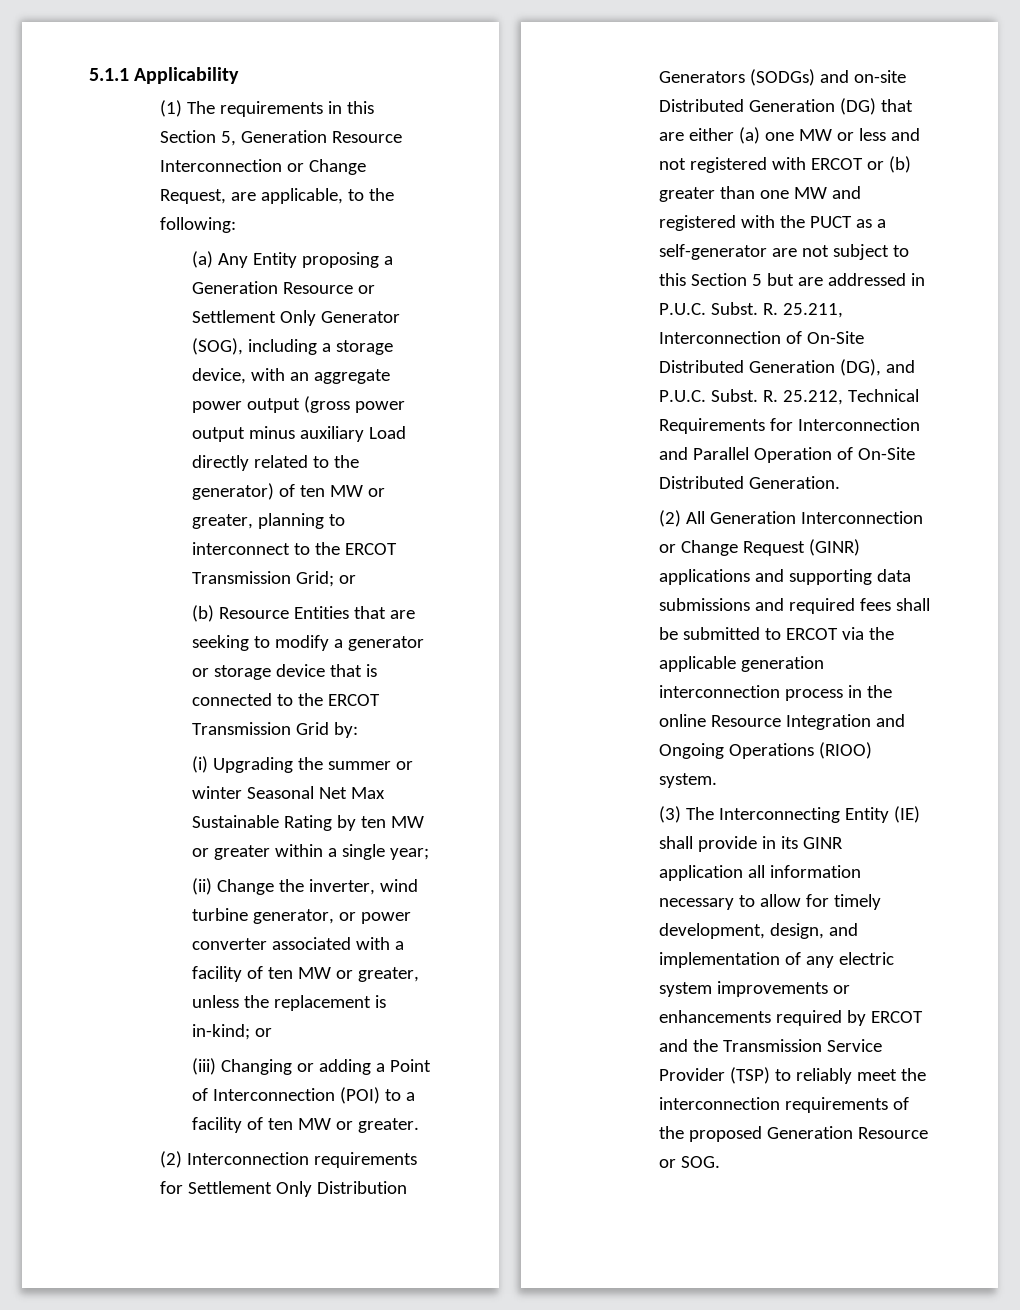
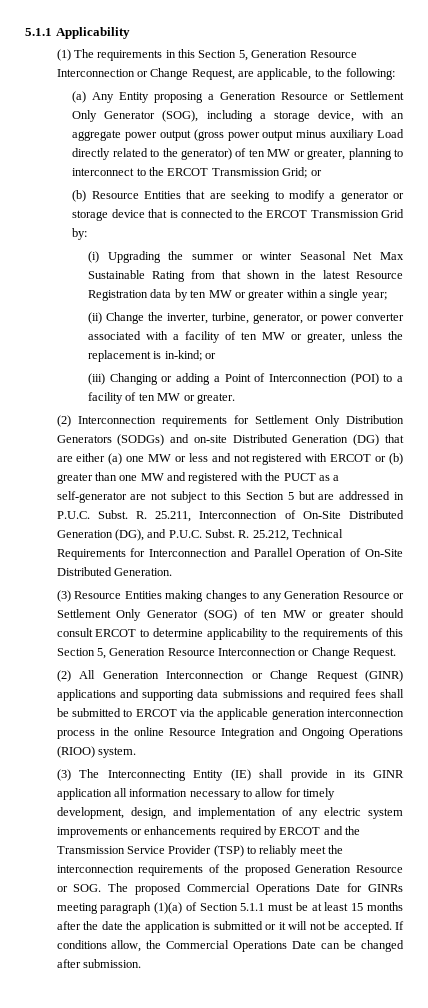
- (i) Upgrading the summer or winter Seasonal Net Max Sustainable Rating by ten MW or greater within a single year;
+ (i) Upgrading the summer or winter Seasonal Net Max Sustainable Rating from that shown in the latest Resource Registration data by ten MW or greater within a single year;
- (ii) Change the inverter, wind turbine generator, or power converter associated with a facility of ten MW or greater, unless the replacement is in-kind; or
+ (ii) Change the inverter, turbine, generator, or power converter associated with a facility of ten MW or greater, unless the replacement is in-kind; or
+ (3) Resource Entities making changes to any Generation Resource or Settlement Only Generator (SOG) of ten MW or greater should consult ERCOT to determine applicability to the requirements of this Section 5, Generation Resource Interconnection or Change Request.
- (3) The Interconnecting Entity (IE) shall provide in its GINR application all information necessary to allow for timely development, design, and implementation of any electric system improvements or enhancements required by ERCOT and the Transmission Service Provider (TSP) to reliably meet the interconnection requirements of the proposed Generation Resource or SOG.
+ (3) The Interconnecting Entity (IE) shall provide in its GINR application all information necessary to allow for timely development, design, and implementation of any electric system improvements or enhancements required by ERCOT and the Transmission Service Provider (TSP) to reliably meet the interconnection requirements of the proposed Generation Resource or SOG. The proposed Commercial Operations Date for GINRs meeting paragraph (1)(a) of Section 5.1.1 must be at least 15 months after the date the application is submitted or it will not be accepted. If conditions allow, the Commercial Operations Date can be changed after submission.

